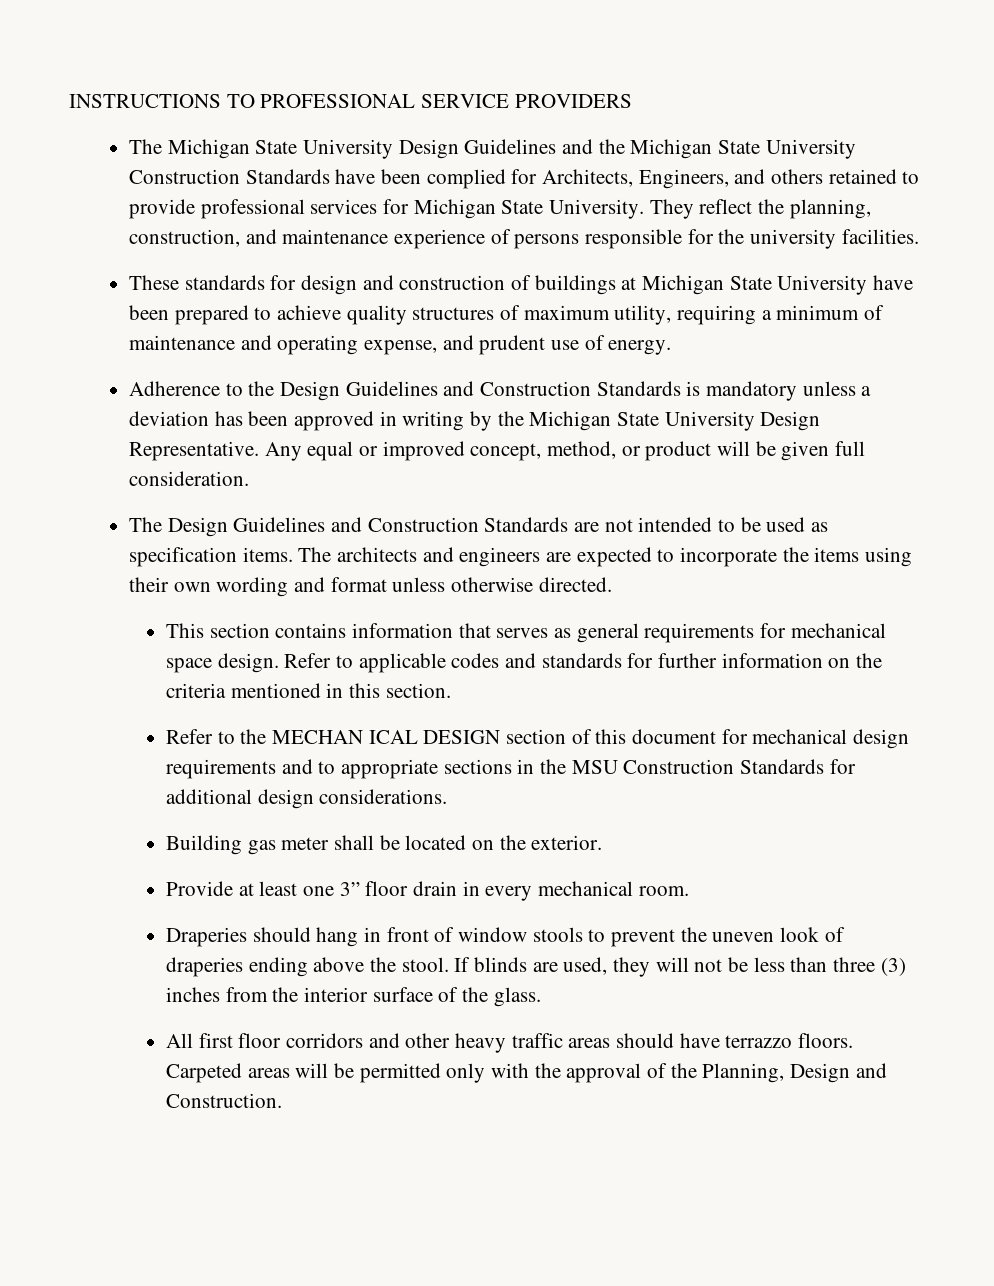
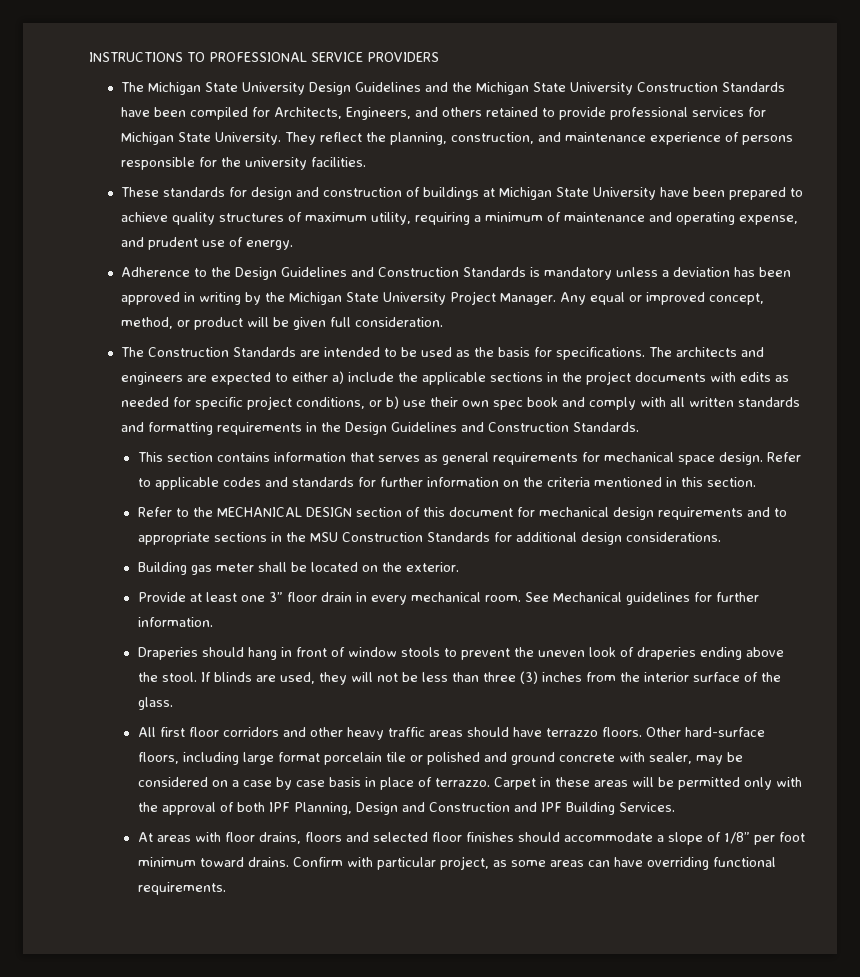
- The Michigan State University Design Guidelines and the Michigan State University Construction Standards have been complied for Architects, Engineers, and others retained to provide professional services for Michigan State University.
+ The Michigan State University Design Guidelines and the Michigan State University Construction Standards have been compiled for Architects, Engineers, and others retained to provide professional services for Michigan State University.
- Adherence to the Design Guidelines and Construction Standards is mandatory unless a deviation has been approved in writing by the Michigan State University Design Representative.
+ Adherence to the Design Guidelines and Construction Standards is mandatory unless a deviation has been approved in writing by the Michigan State University Project Manager.
- The Design Guidelines and Construction Standards are not intended to be used as specification items.
+ The Construction Standards are intended to be used as the basis for specifications.
- The architects and engineers are expected to incorporate the items using their own wording and format unless otherwise directed.
+ The architects and engineers are expected to either a) include the applicable sections in the project documents with edits as needed for specific project conditions, or b) use their own spec book and comply with all written standards and formatting requirements in the Design Guidelines and Construction Standards.
- Refer to the MECHAN ICAL DESIGN section of this document for mechanical design requirements and to appropriate sections in the MSU Construction Standards for additional design considerations.
+ Refer to the MECHANICAL DESIGN section of this document for mechanical design requirements and to appropriate sections in the MSU Construction Standards for additional design considerations.
+ See Mechanical guidelines for further information.
- Carpeted areas will be permitted only with the approval of the Planning, Design and Construction.
+ Other hard-surface floors, including large format porcelain tile or polished and ground concrete with sealer, may be considered on a case by case basis in place of terrazzo. Carpet in these areas will be permitted only with the approval of both IPF Planning, Design and Construction and IPF Building Services.
+ At areas with floor drains, floors and selected floor finishes should accommodate a slope of 1/8” per foot minimum toward drains. Confirm with particular project, as some areas can have overriding functional requirements.

